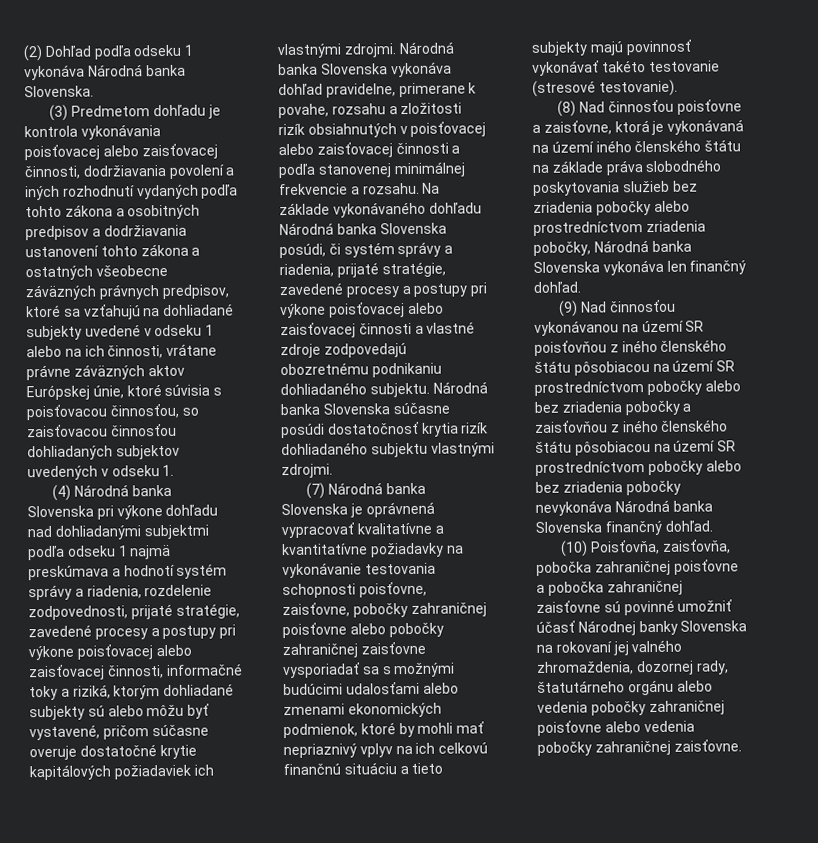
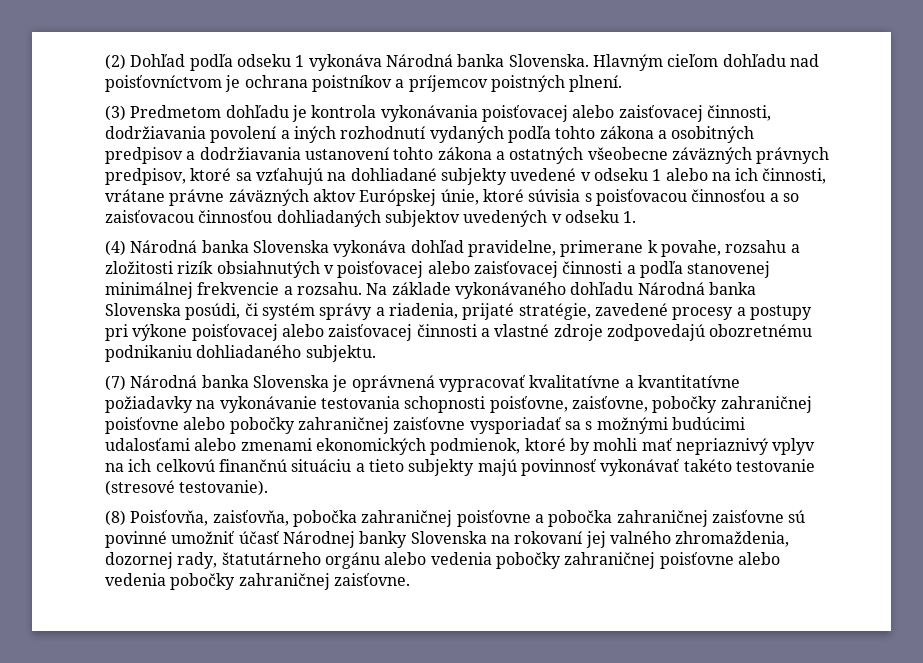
+ Hlavným cieľom dohľadu nad poisťovníctvom je ochrana poistníkov a príjemcov poistných plnení.
- (3) Predmetom dohľadu je kontrola vykonávania poisťovacej alebo zaisťovacej činnosti, dodržiavania povolení a iných rozhodnutí vydaných podľa tohto zákona a osobitných predpisov a dodržiavania ustanovení tohto zákona a ostatných všeobecne záväzných právnych predpisov, ktoré sa vzťahujú na dohliadané subjekty uvedené v odseku 1 alebo na ich činnosti, vrátane právne záväzných aktov Európskej únie, ktoré súvisia s poisťovacou činnosťou, so zaisťovacou činnosťou dohliadaných subjektov uvedených v odseku 1.
+ (3) Predmetom dohľadu je kontrola vykonávania poisťovacej alebo zaisťovacej činnosti, dodržiavania povolení a iných rozhodnutí vydaných podľa tohto zákona a osobitných predpisov a dodržiavania ustanovení tohto zákona a ostatných všeobecne záväzných právnych predpisov, ktoré sa vzťahujú na dohliadané subjekty uvedené v odseku 1 alebo na ich činnosti, vrátane právne záväzných aktov Európskej únie, ktoré súvisia s poisťovacou činnosťou a so zaisťovacou činnosťou dohliadaných subjektov uvedených v odseku 1.
- (4) Národná banka Slovenska pri výkone dohľadu nad dohliadanými subjektmi podľa odseku 1 najmä preskúmava a hodnotí systém správy a riadenia, rozdelenie zodpovednosti, prijaté stratégie, zavedené procesy a postupy pri výkone poisťovacej alebo zaisťovacej činnosti, informačné toky a riziká, ktorým dohliadané subjekty sú alebo môžu byť vystavené, pričom súčasne overuje dostatočné krytie kapitálových požiadaviek ich vlastnými zdrojmi. Národná banka Slovenska vykonáva dohľad pravidelne, primerane k povahe, rozsahu a zložitosti rizík obsiahnutých v poisťovacej alebo zaisťovacej činnosti a podľa stanovenej minimálnej frekvencie a rozsahu.
+ (4) Národná banka Slovenska vykonáva dohľad pravidelne, primerane k povahe, rozsahu a zložitosti rizík obsiahnutých v poisťovacej alebo zaisťovacej činnosti a podľa stanovenej minimálnej frekvencie a rozsahu.
- Národná banka Slovenska súčasne posúdi dostatočnosť krytia rizík dohliadaného subjektu vlastnými zdrojmi.
- (8) Nad činnosťou poisťovne a zaisťovne, ktorá je vykonávaná na území iného členského štátu na základe práva slobodného poskytovania služieb bez zriadenia pobočky alebo prostredníctvom zriadenia pobočky, Národná banka Slovenska vykonáva len finančný dohľad.
- (9) Nad činnosťou vykonávanou na území SR poisťovňou z iného členského štátu pôsobiacou na území SR prostredníctvom pobočky alebo bez zriadenia pobočky a zaisťovňou z iného členského štátu pôsobiacou na území SR prostredníctvom pobočky alebo bez zriadenia pobočky nevykonáva Národná banka Slovenska finančný dohľad.
- (10) Poisťovňa, zaisťovňa, pobočka zahraničnej poisťovne a pobočka zahraničnej zaisťovne sú povinné umožniť účasť Národnej banky Slovenska na rokovaní jej valného zhromaždenia, dozornej rady, štatutárneho orgánu alebo vedenia pobočky zahraničnej poisťovne alebo vedenia pobočky zahraničnej zaisťovne.
+ (8) Poisťovňa, zaisťovňa, pobočka zahraničnej poisťovne a pobočka zahraničnej zaisťovne sú povinné umožniť účasť Národnej banky Slovenska na rokovaní jej valného zhromaždenia, dozornej rady, štatutárneho orgánu alebo vedenia pobočky zahraničnej poisťovne alebo vedenia pobočky zahraničnej zaisťovne.

